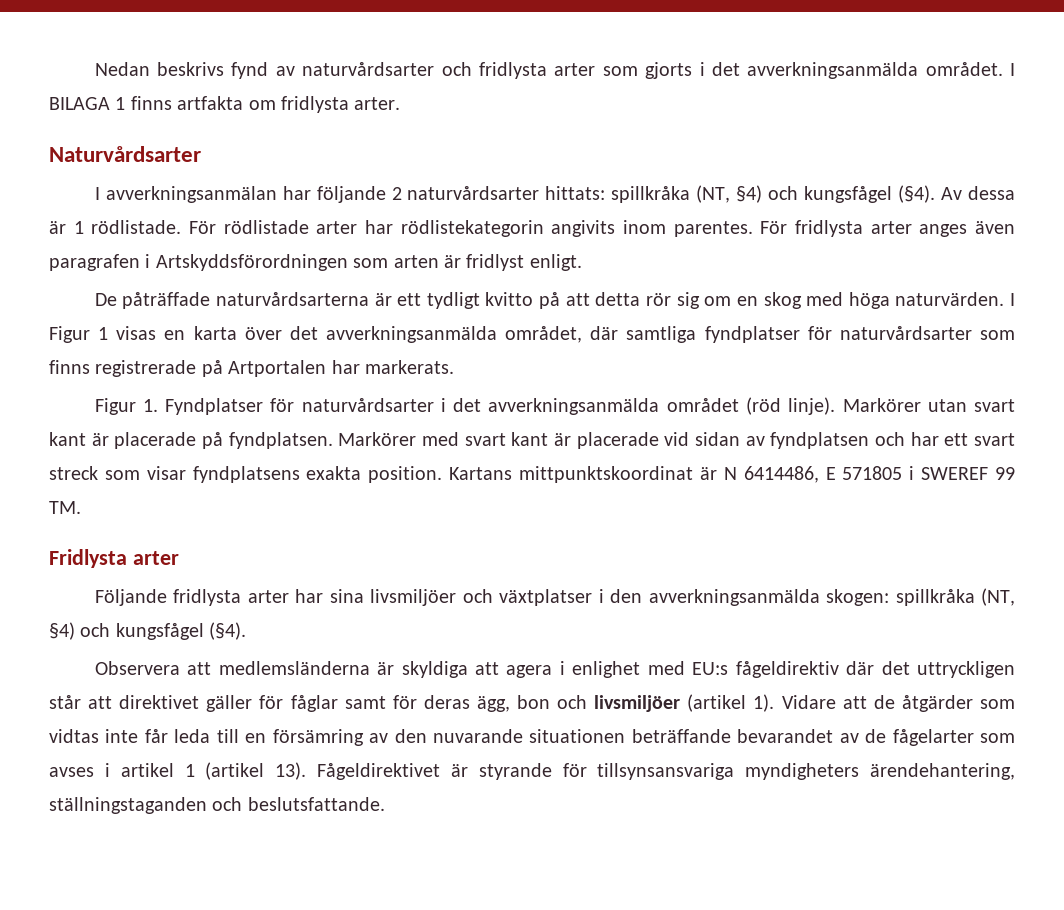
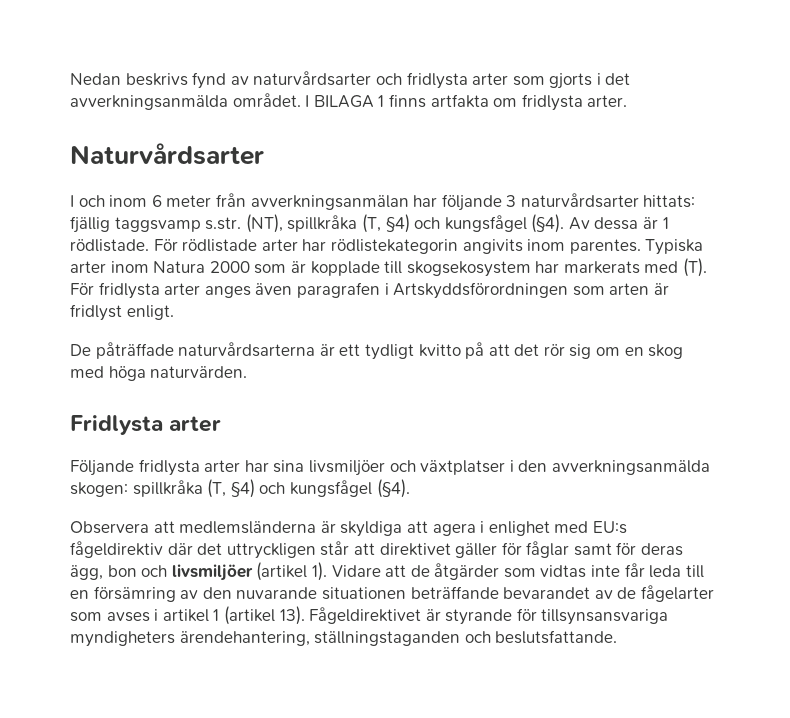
- I avverkningsanmälan har följande 2 naturvårdsarter hittats: spillkråka (NT, §4) och kungsfågel (§4).
+ I och inom 6 meter från avverkningsanmälan har följande 3 naturvårdsarter hittats: fjällig taggsvamp s.str. (NT), spillkråka (T, §4) och kungsfågel (§4).
- För fridlysta arter anges även paragrafen i Artskyddsförordningen som arten är fridlyst enligt.
+ Typiska arter inom Natura 2000 som är kopplade till skogsekosystem har markerats med (T). För fridlysta arter anges även paragrafen i Artskyddsförordningen som arten är fridlyst enligt.
- De påträffade naturvårdsarterna är ett tydligt kvitto på att detta rör sig om en skog med höga naturvärden. I Figur 1 visas en karta över det avverkningsanmälda området, där samtliga fyndplatser för naturvårdsarter som finns registrerade på Artportalen har markerats.
- Figur 1. Fyndplatser för naturvårdsarter i det avverkningsanmälda området (röd linje). Markörer utan svart kant är placerade på fyndplatsen. Markörer med svart kant är placerade vid sidan av fyndplatsen och har ett svart streck som visar fyndplatsens exakta position. Kartans mittpunktskoordinat är N 6414486, E 571805 i SWEREF 99 TM.
+ De påträffade naturvårdsarterna är ett tydligt kvitto på att det rör sig om en skog med höga naturvärden.
- Följande fridlysta arter har sina livsmiljöer och växtplatser i den avverkningsanmälda skogen: spillkråka (NT, §4) och kungsfågel (§4).
+ Följande fridlysta arter har sina livsmiljöer och växtplatser i den avverkningsanmälda skogen: spillkråka (T, §4) och kungsfågel (§4).

